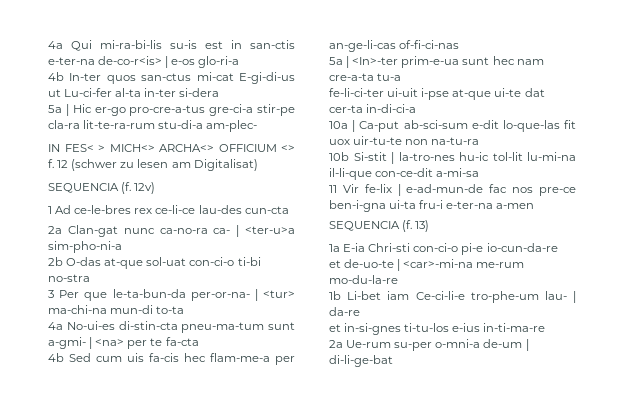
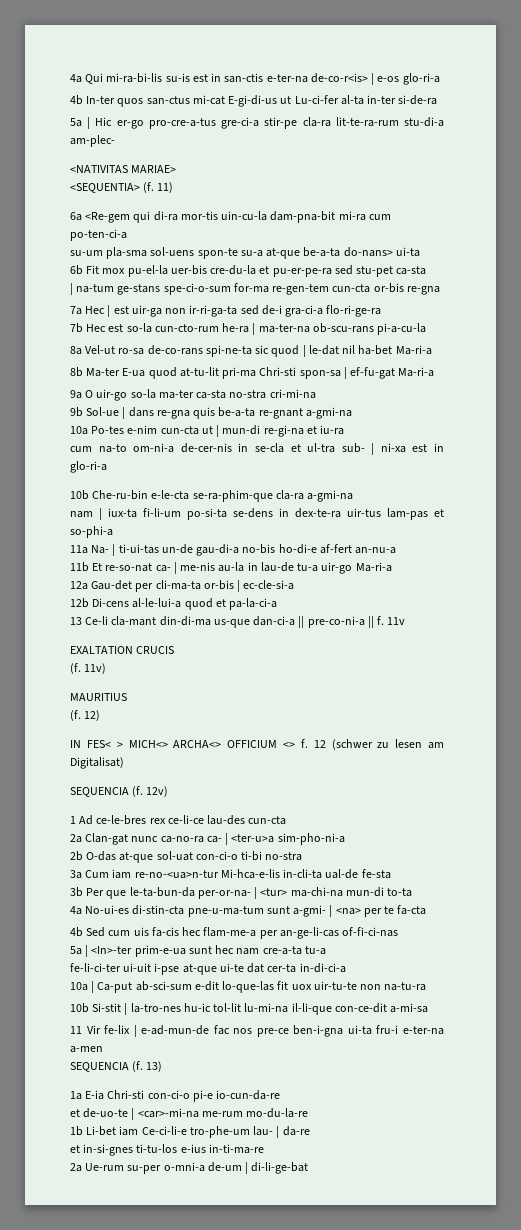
- 4b In-ter quos san-ctus mi-cat E-gi-di-us ut Lu-ci-fer al-ta in-ter si-dera
+ 4b In-ter quos san-ctus mi-cat E-gi-di-us ut Lu-ci-fer al-ta in-ter si-de-ra
+ <NATIVITAS MARIAE>
+ <SEQUENTIA> (f. 11)
+ 6a <Re-gem qui di-ra mor-tis uin-cu-la dam-pna-bit mi-ra cum po-ten-ci-a
+ su-um pla-sma sol-uens spon-te su-a at-que be-a-ta do-nans> ui-ta
+ 6b Fit mox pu-el-la uer-bis cre-du-la et pu-er-pe-ra sed stu-pet ca-sta
+ | na-tum ge-stans spe-ci-o-sum for-ma re-gen-tem cun-cta or-bis re-gna
+ 7a Hec | est uir-ga non ir-ri-ga-ta sed de-i gra-ci-a flo-ri-ge-ra
+ 7b Hec est so-la cun-cto-rum he-ra | ma-ter-na ob-scu-rans pi-a-cu-la
+ 8a Vel-ut ro-sa de-co-rans spi-ne-ta sic quod | le-dat nil ha-bet Ma-ri-a
+ 8b Ma-ter E-ua quod at-tu-lit pri-ma Chri-sti spon-sa | ef-fu-gat Ma-ri-a
+ 9a O uir-go so-la ma-ter ca-sta no-stra cri-mi-na
+ 9b Sol-ue | dans re-gna quis be-a-ta re-gnant a-gmi-na
+ 10a Po-tes e-nim cun-cta ut | mun-di re-gi-na et iu-ra
+ cum na-to om-ni-a de-cer-nis in se-cla et ul-tra sub- | ni-xa est in glo-ri-a
+ 10b Che-ru-bin e-le-cta se-ra-phim-que cla-ra a-gmi-na
+ nam | iux-ta fi-li-um po-si-ta se-dens in dex-te-ra uir-tus lam-pas et so-phi-a
+ 11a Na- | ti-ui-tas un-de gau-di-a no-bis ho-di-e af-fert an-nu-a
+ 11b Et re-so-nat ca- | me-nis au-la in lau-de tu-a uir-go Ma-ri-a
+ 12a Gau-det per cli-ma-ta or-bis | ec-cle-si-a
+ 12b Di-cens al-le-lui-a quod et pa-la-ci-a
+ 13 Ce-li cla-mant din-di-ma us-que dan-ci-a || pre-co-ni-a || f. 11v
+ EXALTATION CRUCIS
+ (f. 11v)
+ MAURITIUS
+ (f. 12)
- 3 Per que le-ta-bun-da per-or-na- | <tur> ma-chi-na mun-di to-ta
+ 3a Cum iam re-no-<ua>n-tur Mi-hca-e-lis in-cli-ta ual-de fe-sta
+ 3b Per que le-ta-bun-da per-or-na- | <tur> ma-chi-na mun-di to-ta
- 4a No-ui-es di-stin-cta pneu-ma-tum sunt a-gmi- | <na> per te fa-cta
+ 4a No-ui-es di-stin-cta pne-u-ma-tum sunt a-gmi- | <na> per te fa-cta

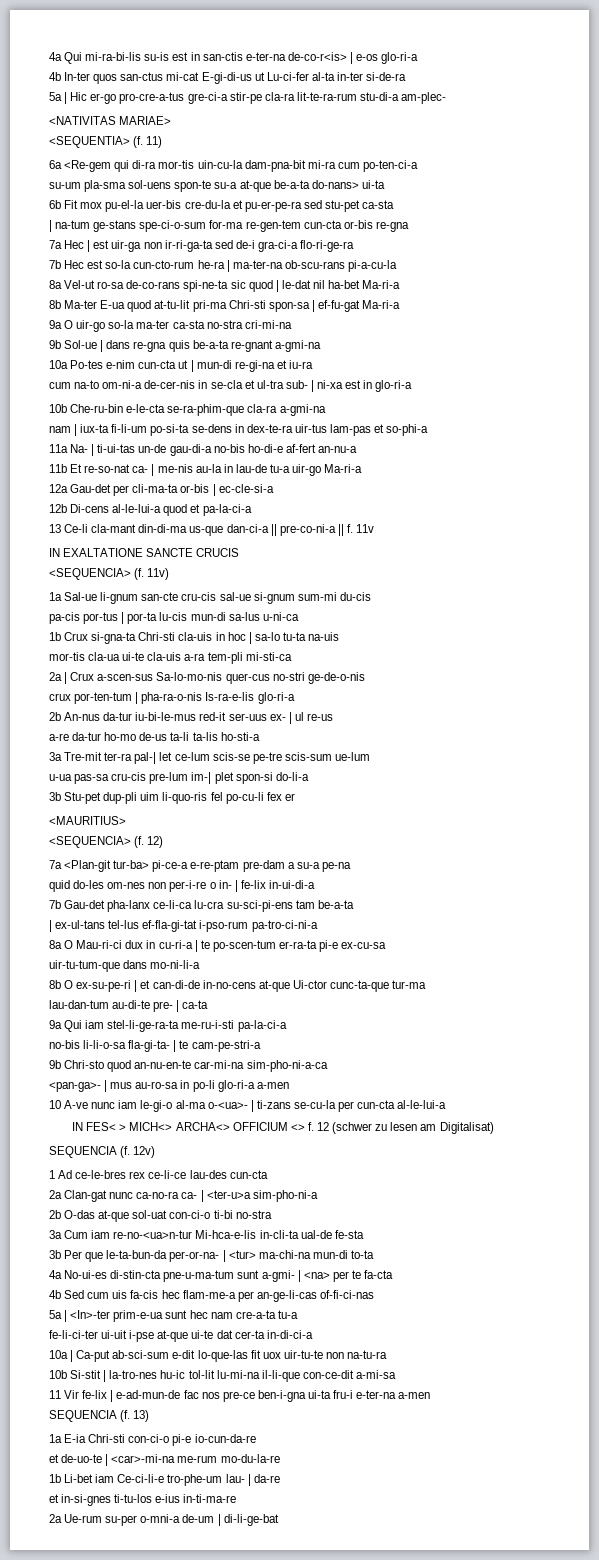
- EXALTATION CRUCIS
- (f.
+ IN EXALTATIONE SANCTE CRUCIS
+ <SEQUENCIA> (f.
- MAURITIUS
- (f. 12)
+ 1a Sal-ue li-gnum san-cte cru-cis sal-ue si-gnum sum-mi du-cis
+ pa-cis por-tus | por-ta lu-cis mun-di sa-lus u-ni-ca
+ 1b Crux si-gna-ta Chri-sti cla-uis in hoc | sa-lo tu-ta na-uis
+ mor-tis cla-ua ui-te cla-uis a-ra tem-pli mi-sti-ca
+ 2a | Crux a-scen-sus Sa-lo-mo-nis quer-cus no-stri ge-de-o-nis
+ crux por-ten-tum | pha-ra-o-nis Is-ra-e-lis glo-ri-a
+ 2b An-nus da-tur iu-bi-le-mus red-it ser-uus ex- | ul re-us
+ a-re da-tur ho-mo de-us ta-li ta-lis ho-sti-a
+ 3a Tre-mit ter-ra pal-| let ce-lum scis-se pe-tre scis-sum ue-lum
+ u-ua pas-sa cru-cis pre-lum im-| plet spon-si do-li-a
+ 3b Stu-pet dup-pli uim li-quo-ris fel po-cu-li fex er
+ <MAURITIUS>
+ <SEQUENCIA> (f. 12)
+ 7a <Plan-git tur-ba> pi-ce-a e-re-ptam pre-dam a su-a pe-na
+ quid do-les om-nes non per-i-re o in- | fe-lix in-ui-di-a
+ 7b Gau-det pha-lanx ce-li-ca lu-cra su-sci-pi-ens tam be-a-ta
+ | ex-ul-tans tel-lus ef-fla-gi-tat i-pso-rum pa-tro-ci-ni-a
+ 8a O Mau-ri-ci dux in cu-ri-a | te po-scen-tum er-ra-ta pi-e ex-cu-sa
+ uir-tu-tum-que dans mo-ni-li-a
+ 8b O ex-su-pe-ri | et can-di-de in-no-cens at-que Ui-ctor cunc-ta-que tur-ma
+ lau-dan-tum au-di-te pre- | ca-ta
+ 9a Qui iam stel-li-ge-ra-ta me-ru-i-sti pa-la-ci-a
+ no-bis li-li-o-sa fla-gi-ta- | te cam-pe-stri-a
+ 9b Chri-sto quod an-nu-en-te car-mi-na sim-pho-ni-a-ca
+ <pan-ga>- | mus au-ro-sa in po-li glo-ri-a a-men
+ 10 A-ve nunc iam le-gi-o al-ma o-<ua>- | ti-zans se-cu-la per cun-cta al-le-lui-a

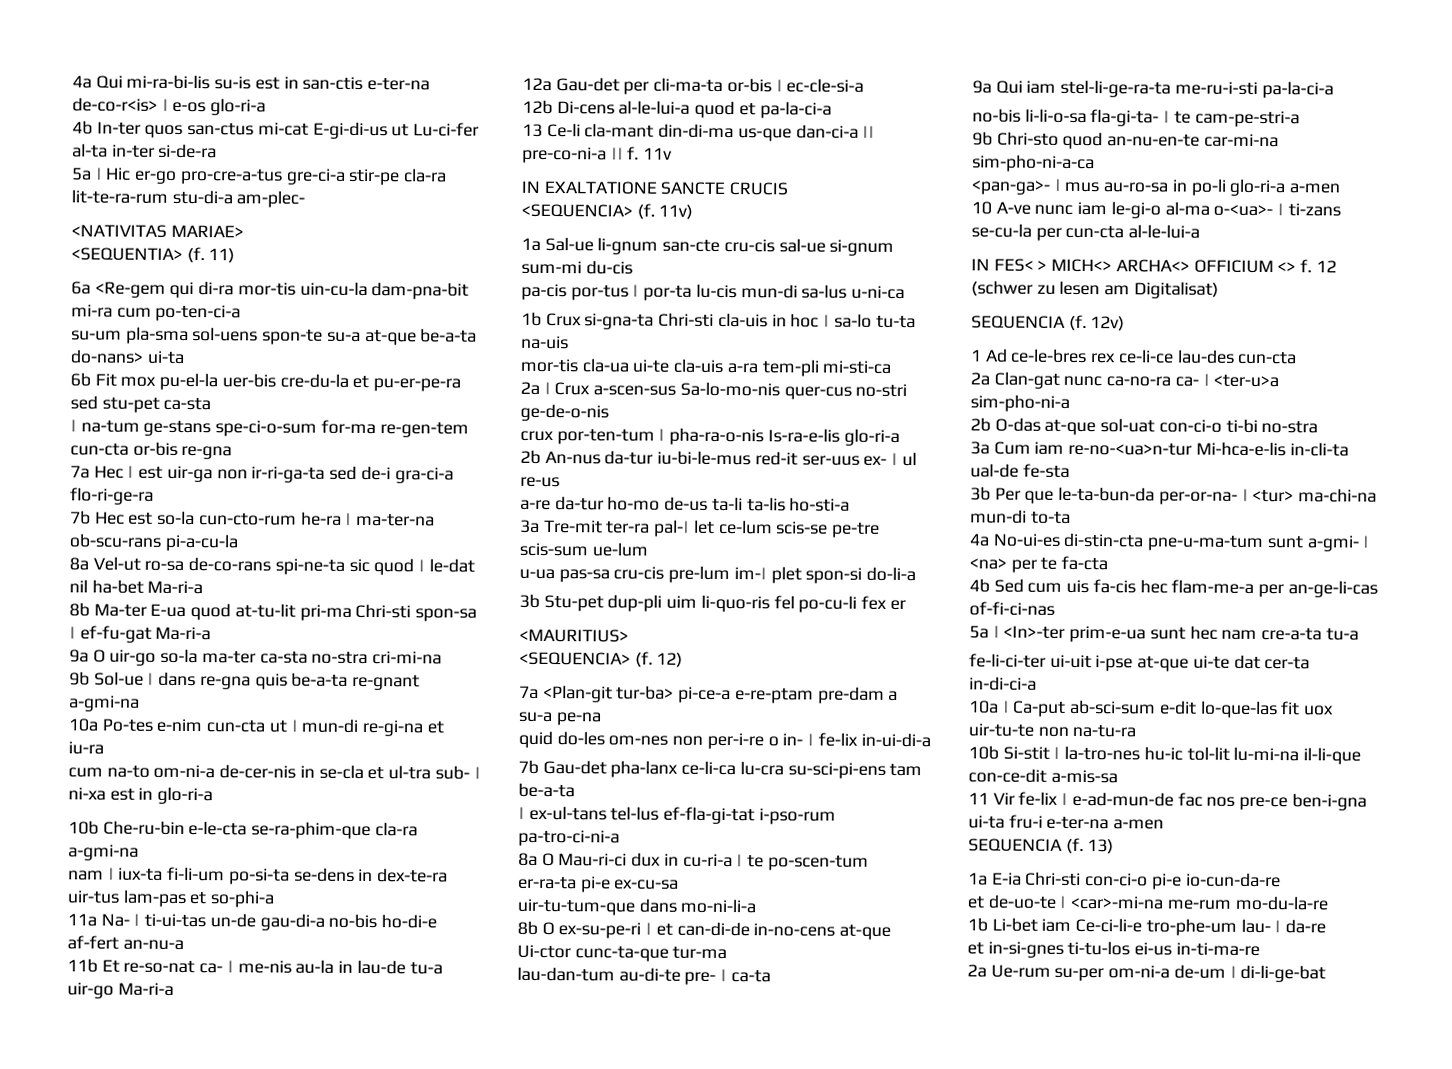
- 10b Si-stit | la-tro-nes hu-ic tol-lit lu-mi-na il-li-que con-ce-dit a-mi-sa
+ 10b Si-stit | la-tro-nes hu-ic tol-lit lu-mi-na il-li-que con-ce-dit a-mis-sa
- et in-si-gnes ti-tu-los e-ius in-ti-ma-re
+ et in-si-gnes ti-tu-los ei-us in-ti-ma-re
- 2a Ue-rum su-per o-mni-a de-um | di-li-ge-bat
+ 2a Ue-rum su-per om-ni-a de-um | di-li-ge-bat

